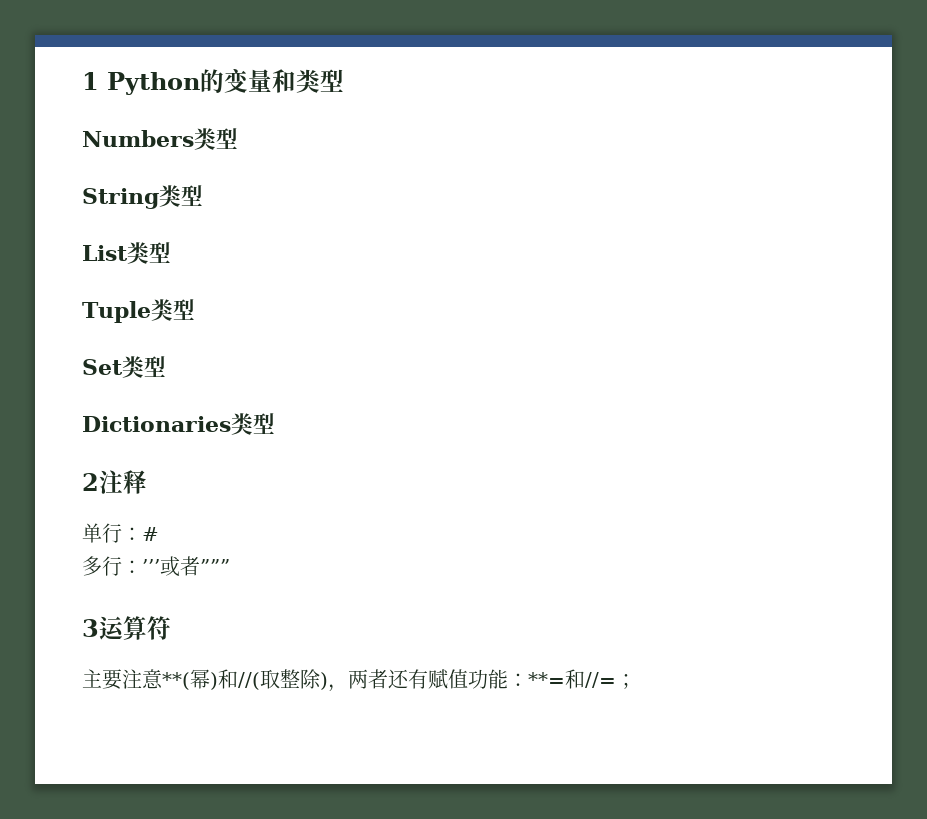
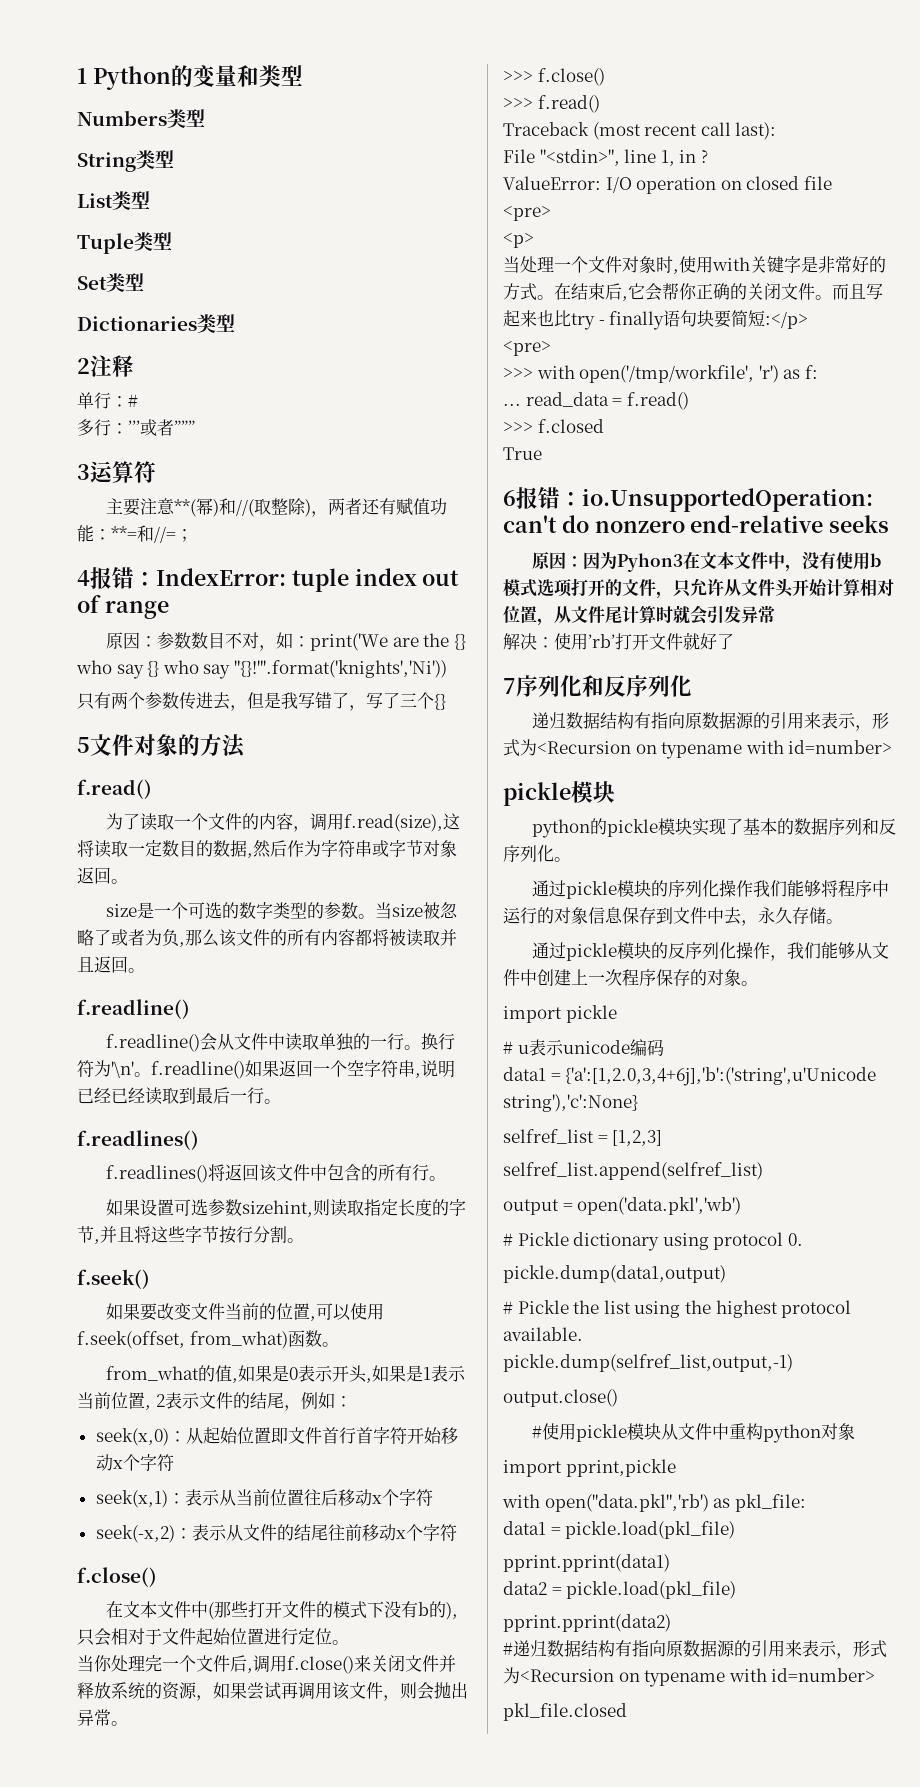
+ 4报错：IndexError: tuple index out of range
+ 原因：参数数目不对，如：print('We are the {} who say {} who say "{}!"'.format('knights','Ni'))
+ 只有两个参数传进去，但是我写错了，写了三个{}
+ 5文件对象的方法
+ f.read()
+ 为了读取一个文件的内容，调用f.read(size),这将读取一定数目的数据,然后作为字符串或字节对象返回。
+ size是一个可选的数字类型的参数。当size被忽略了或者为负,那么该文件的所有内容都将被读取并且返回。
+ f.readline()
+ f.readline()会从文件中读取单独的一行。换行符为'\n'。f.readline()如果返回一个空字符串,说明已经已经读取到最后一行。
+ f.readlines()
+ f.readlines()将返回该文件中包含的所有行。
+ 如果设置可选参数sizehint,则读取指定长度的字节,并且将这些字节按行分割。
+ f.seek()
+ 如果要改变文件当前的位置,可以使用f.seek(offset, from_what)函数。
+ from_what的值,如果是0表示开头,如果是1表示当前位置, 2表示文件的结尾，例如：
+ seek(x,0)：从起始位置即文件首行首字符开始移动x个字符
+ seek(x,1)：表示从当前位置往后移动x个字符
+ seek(-x,2)：表示从文件的结尾往前移动x个字符
+ f.close()
+ 在文本文件中(那些打开文件的模式下没有b的),只会相对于文件起始位置进行定位。
+ 当你处理完一个文件后,调用f.close()来关闭文件并释放系统的资源，如果尝试再调用该文件，则会抛出异常。
+ >>> f.close()
+ >>> f.read()
+ Traceback (most recent call last):
+ File "<stdin>", line 1, in ?
+ ValueError: I/O operation on closed file
+ <pre>
+ <p>
+ 当处理一个文件对象时,使用with关键字是非常好的方式。在结束后,它会帮你正确的关闭文件。而且写起来也比try - finally语句块要简短:</p>
+ <pre>
+ >>> with open('/tmp/workfile', 'r') as f:
+ ... read_data = f.read()
+ >>> f.closed
+ True
+ 6报错：io.UnsupportedOperation: can't do nonzero end-relative seeks
+ 原因：因为Pyhon3在文本文件中，没有使用b模式选项打开的文件，只允许从文件头开始计算相对位置，从文件尾计算时就会引发异常
+ 解决：使用’rb’打开文件就好了
+ 7序列化和反序列化
+ 递归数据结构有指向原数据源的引用来表示，形式为<Recursion on typename with id=number>
+ pickle模块
+ python的pickle模块实现了基本的数据序列和反序列化。
+ 通过pickle模块的序列化操作我们能够将程序中运行的对象信息保存到文件中去，永久存储。
+ 通过pickle模块的反序列化操作，我们能够从文件中创建上一次程序保存的对象。
+ import pickle
+ # u表示unicode编码
+ data1 = {'a':[1,2.0,3,4+6j],'b':('string',u'Unicode string'),'c':None}
+ selfref_list = [1,2,3]
+ selfref_list.append(selfref_list)
+ output = open('data.pkl','wb')
+ # Pickle dictionary using protocol 0.
+ pickle.dump(data1,output)
+ # Pickle the list using the highest protocol available.
+ pickle.dump(selfref_list,output,-1)
+ output.close()
+ #使用pickle模块从文件中重构python对象
+ import pprint,pickle
+ with open("data.pkl",'rb') as pkl_file:
+ data1 = pickle.load(pkl_file)
+ pprint.pprint(data1)
+ data2 = pickle.load(pkl_file)
+ pprint.pprint(data2)
+ #递归数据结构有指向原数据源的引用来表示，形式为<Recursion on typename with id=number>
+ pkl_file.closed

